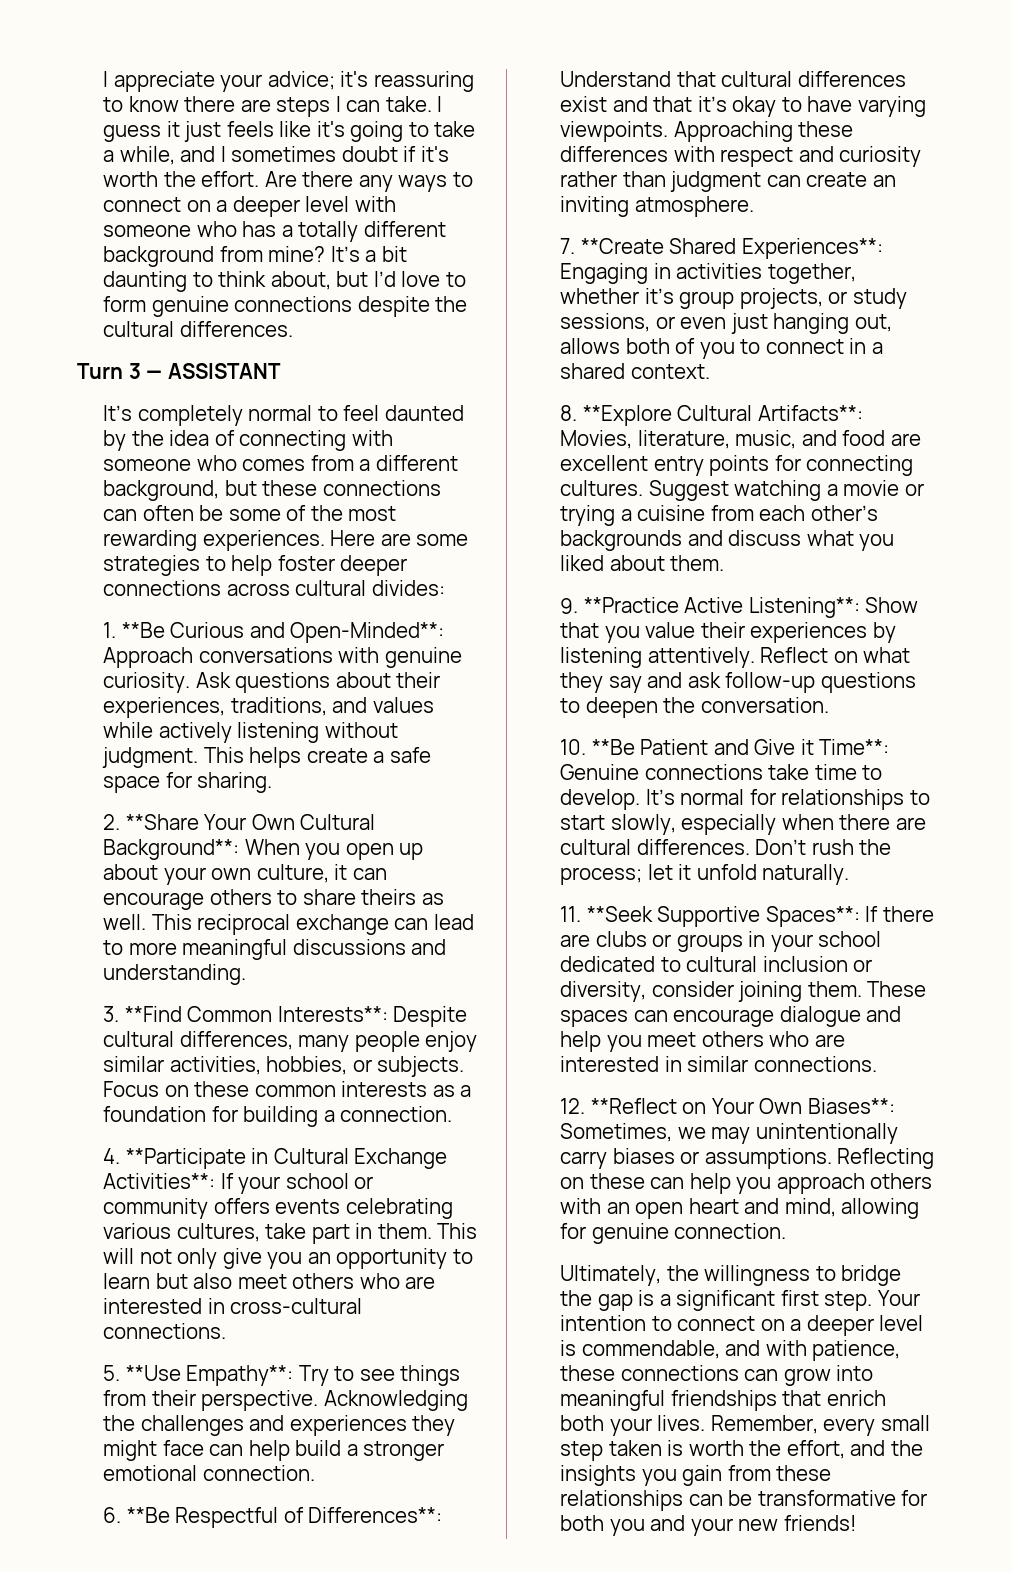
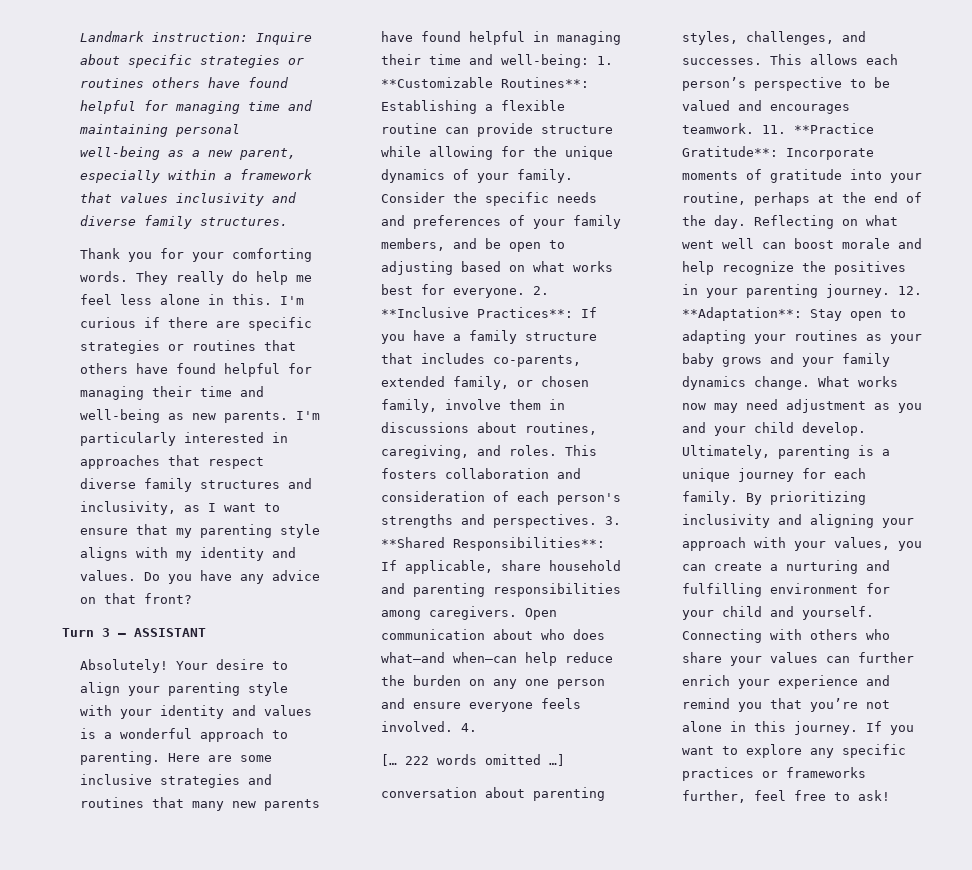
- I appreciate your advice; it's reassuring to know there are steps I can take. I guess it just feels like it's going to take a while, and I sometimes doubt if it's worth the effort. Are there any ways to connect on a deeper level with someone who has a totally different background from mine? It’s a bit daunting to think about, but I’d love to form genuine connections despite the cultural differences.
+ Landmark instruction: Inquire about specific strategies or routines others have found helpful for managing time and maintaining personal well-being as a new parent, especially within a framework that values inclusivity and diverse family structures.
+ Thank you for your comforting words. They really do help me feel less alone in this. I'm curious if there are specific strategies or routines that others have found helpful for managing their time and well-being as new parents. I'm particularly interested in approaches that respect diverse family structures and inclusivity, as I want to ensure that my parenting style aligns with my identity and values. Do you have any advice on that front?
  Turn 3 — ASSISTANT
- It’s completely normal to feel daunted by the idea of connecting with someone who comes from a different background, but these connections can often be some of the most rewarding experiences. Here are some strategies to help foster deeper connections across cultural divides:
- 1. **Be Curious and Open-Minded**: Approach conversations with genuine curiosity. Ask questions about their experiences, traditions, and values while actively listening without judgment. This helps create a safe space for sharing.
- 2. **Share Your Own Cultural Background**: When you open up about your own culture, it can encourage others to share theirs as well. This reciprocal exchange can lead to more meaningful discussions and understanding.
- 3. **Find Common Interests**: Despite cultural differences, many people enjoy similar activities, hobbies, or subjects. Focus on these common interests as a foundation for building a connection.
- 4. **Participate in Cultural Exchange Activities**: If your school or community offers events celebrating various cultures, take part in them. This will not only give you an opportunity to learn but also meet others who are interested in cross-cultural connections.
- 5. **Use Empathy**: Try to see things from their perspective. Acknowledging the challenges and experiences they might face can help build a stronger emotional connection.
- 6. **Be Respectful of Differences**: Understand that cultural differences exist and that it’s okay to have varying viewpoints. Approaching these differences with respect and curiosity rather than judgment can create an inviting atmosphere.
- 7. **Create Shared Experiences**: Engaging in activities together, whether it’s group projects, or study sessions, or even just hanging out, allows both of you to connect in a shared context.
- 8. **Explore Cultural Artifacts**: Movies, literature, music, and food are excellent entry points for connecting cultures. Suggest watching a movie or trying a cuisine from each other’s backgrounds and discuss what you liked about them.
- 9. **Practice Active Listening**: Show that you value their experiences by listening attentively. Reflect on what they say and ask follow-up questions to deepen the conversation.
- 10. **Be Patient and Give it Time**: Genuine connections take time to develop. It’s normal for relationships to start slowly, especially when there are cultural differences. Don’t rush the process; let it unfold naturally.
- 11. **Seek Supportive Spaces**: If there are clubs or groups in your school dedicated to cultural inclusion or diversity, consider joining them. These spaces can encourage dialogue and help you meet others who are interested in similar connections.
- 12. **Reflect on Your Own Biases**: Sometimes, we may unintentionally carry biases or assumptions. Reflecting on these can help you approach others with an open heart and mind, allowing for genuine connection.
- Ultimately, the willingness to bridge the gap is a significant first step. Your intention to connect on a deeper level is commendable, and with patience, these connections can grow into meaningful friendships that enrich both your lives. Remember, every small step taken is worth the effort, and the insights you gain from these relationships can be transformative for both you and your new friends!
+ Absolutely! Your desire to align your parenting style with your identity and values is a wonderful approach to parenting. Here are some inclusive strategies and routines that many new parents have found helpful in managing their time and well-being: 1. **Customizable Routines**: Establishing a flexible routine can provide structure while allowing for the unique dynamics of your family. Consider the specific needs and preferences of your family members, and be open to adjusting based on what works best for everyone. 2. **Inclusive Practices**: If you have a family structure that includes co-parents, extended family, or chosen family, involve them in discussions about routines, caregiving, and roles. This fosters collaboration and consideration of each person's strengths and perspectives. 3. **Shared Responsibilities**: If applicable, share household and parenting responsibilities among caregivers. Open communication about who does what—and when—can help reduce the burden on any one person and ensure everyone feels involved. 4.
+ [… 222 words omitted …]
+ conversation about parenting styles, challenges, and successes. This allows each person’s perspective to be valued and encourages teamwork. 11. **Practice Gratitude**: Incorporate moments of gratitude into your routine, perhaps at the end of the day. Reflecting on what went well can boost morale and help recognize the positives in your parenting journey. 12. **Adaptation**: Stay open to adapting your routines as your baby grows and your family dynamics change. What works now may need adjustment as you and your child develop. Ultimately, parenting is a unique journey for each family. By prioritizing inclusivity and aligning your approach with your values, you can create a nurturing and fulfilling environment for your child and yourself. Connecting with others who share your values can further enrich your experience and remind you that you’re not alone in this journey. If you want to explore any specific practices or frameworks further, feel free to ask!

